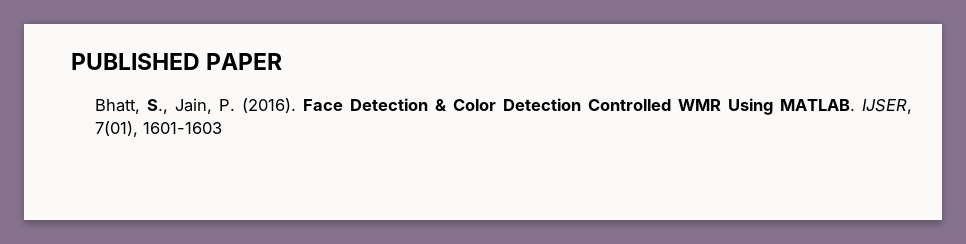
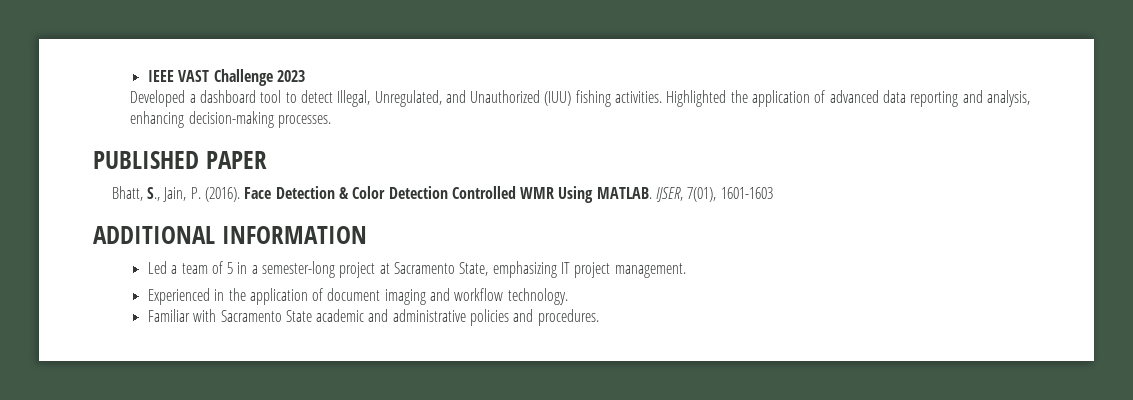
+ IEEE VAST Challenge 2023
+ Developed a dashboard tool to detect Illegal, Unregulated, and Unauthorized (IUU) fishing activities. Highlighted the application of advanced data reporting and analysis, enhancing decision-making processes.
+ ADDITIONAL INFORMATION
+ Led a team of 5 in a semester-long project at Sacramento State, emphasizing IT project management.
+ Experienced in the application of document imaging and workflow technology.
+ Familiar with Sacramento State academic and administrative policies and procedures.

